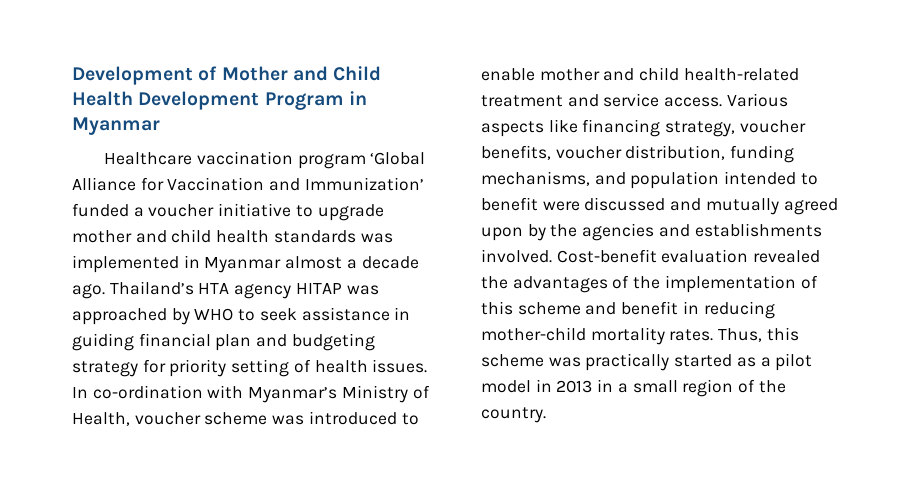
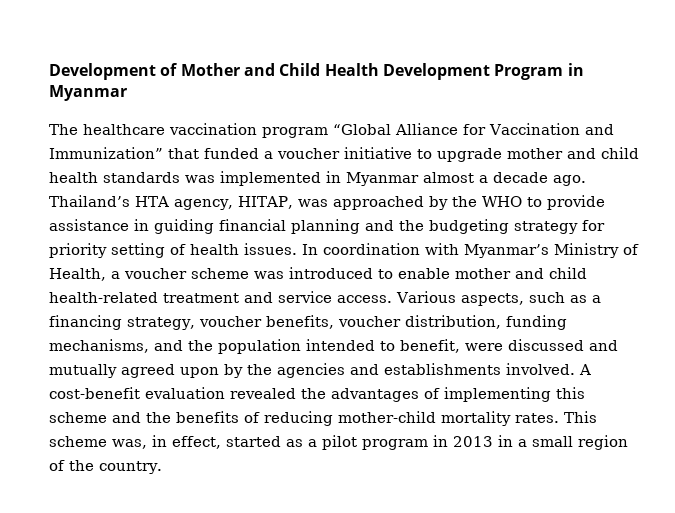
- Healthcare vaccination program ‘Global Alliance for Vaccination and Immunization’ funded a voucher initiative to upgrade mother and child health standards was implemented in Myanmar almost a decade ago.
+ The healthcare vaccination program “Global Alliance for Vaccination and Immunization” that funded a voucher initiative to upgrade mother and child health standards was implemented in Myanmar almost a decade ago.
- Thailand’s HTA agency HITAP was approached by WHO to seek assistance in guiding financial plan and budgeting strategy for priority setting of health issues.
+ Thailand’s HTA agency, HITAP, was approached by the WHO to provide assistance in guiding financial planning and the budgeting strategy for priority setting of health issues.
- In co-ordination with Myanmar’s Ministry of Health, voucher scheme was introduced to enable mother and child health-related treatment and service access.
+ In coordination with Myanmar’s Ministry of Health, a voucher scheme was introduced to enable mother and child health-related treatment and service access.
- Various aspects like financing strategy, voucher benefits, voucher distribution, funding mechanisms, and population intended to benefit were discussed and mutually agreed upon by the agencies and establishments involved.
+ Various aspects, such as a financing strategy, voucher benefits, voucher distribution, funding mechanisms, and the population intended to benefit, were discussed and mutually agreed upon by the agencies and establishments involved.
- Cost-benefit evaluation revealed the advantages of the implementation of this scheme and benefit in reducing mother-child mortality rates. Thus, this scheme was practically started as a pilot model in 2013 in a small region of the country.
+ A cost-benefit evaluation revealed the advantages of implementing this scheme and the benefits of reducing mother-child mortality rates. This scheme was, in effect, started as a pilot program in 2013 in a small region of the country.

